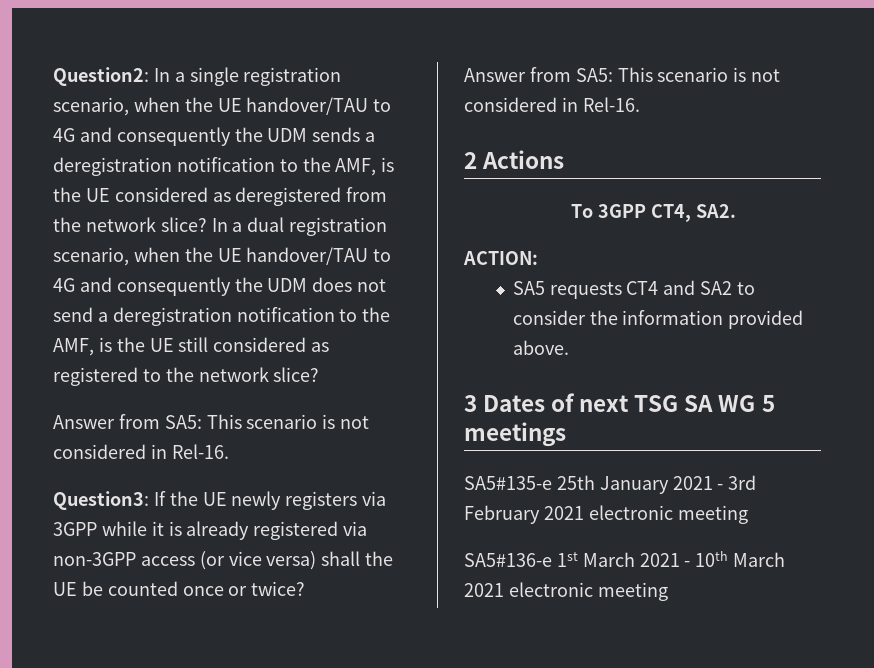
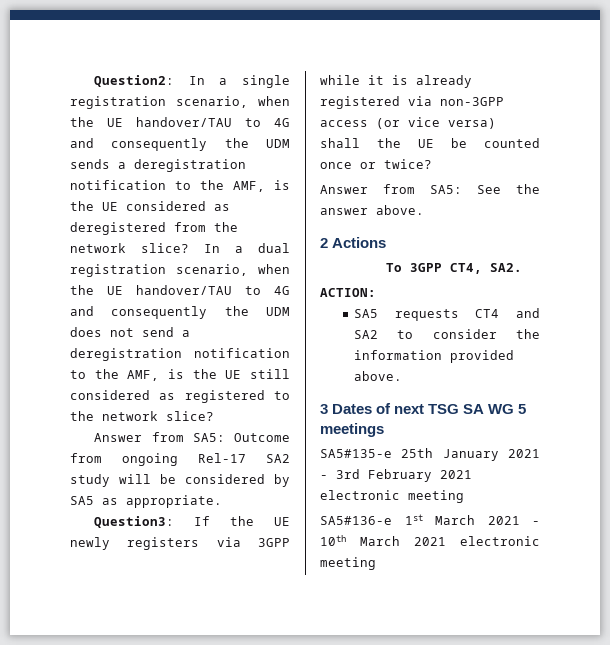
  In a dual registration scenario, when the UE handover/TAU to 4G and consequently the UDM does not send a deregistration notification to the AMF, is the UE still considered as registered to the network slice?
- Answer from SA5: This scenario is not considered in Rel-16.
+ Answer from SA5: Outcome from ongoing Rel-17 SA2 study will be considered by SA5 as appropriate.
  Question3: If the UE newly registers via 3GPP while it is already registered via non-3GPP access (or vice versa) shall the UE be counted once or twice?
- Answer from SA5: This scenario is not considered in Rel-16.
+ Answer from SA5: See the answer above.

